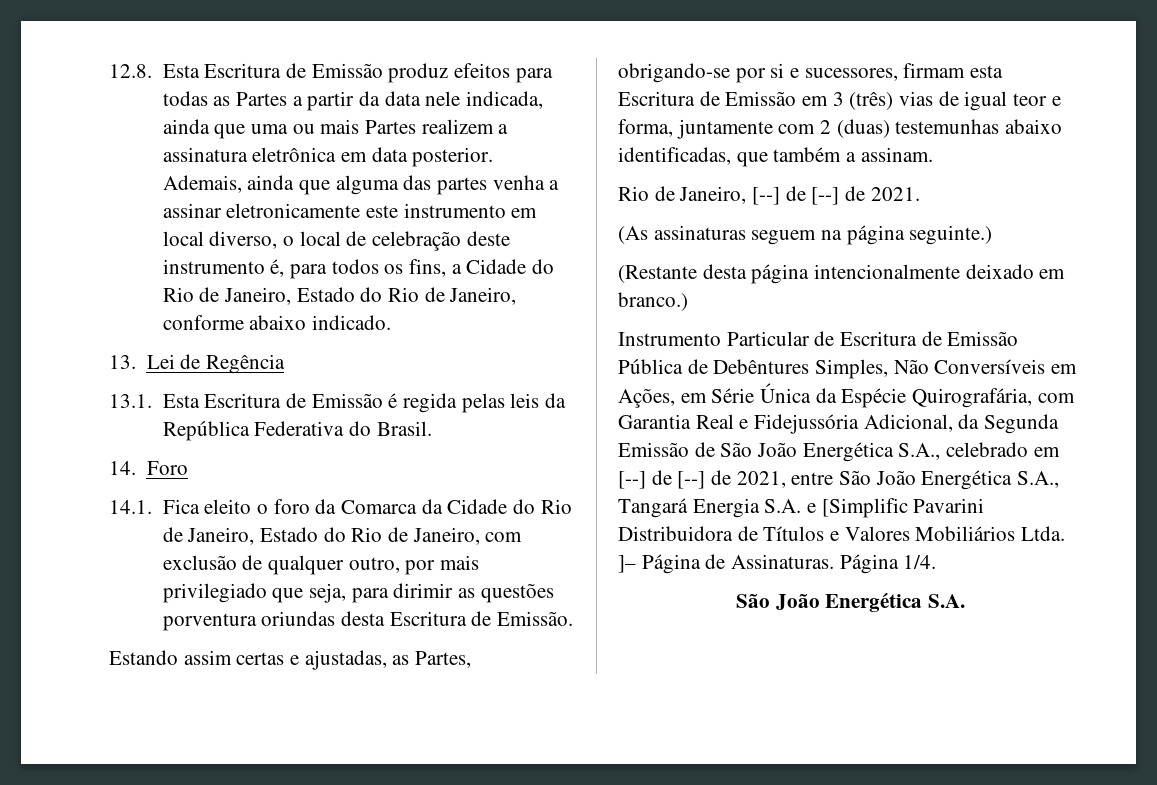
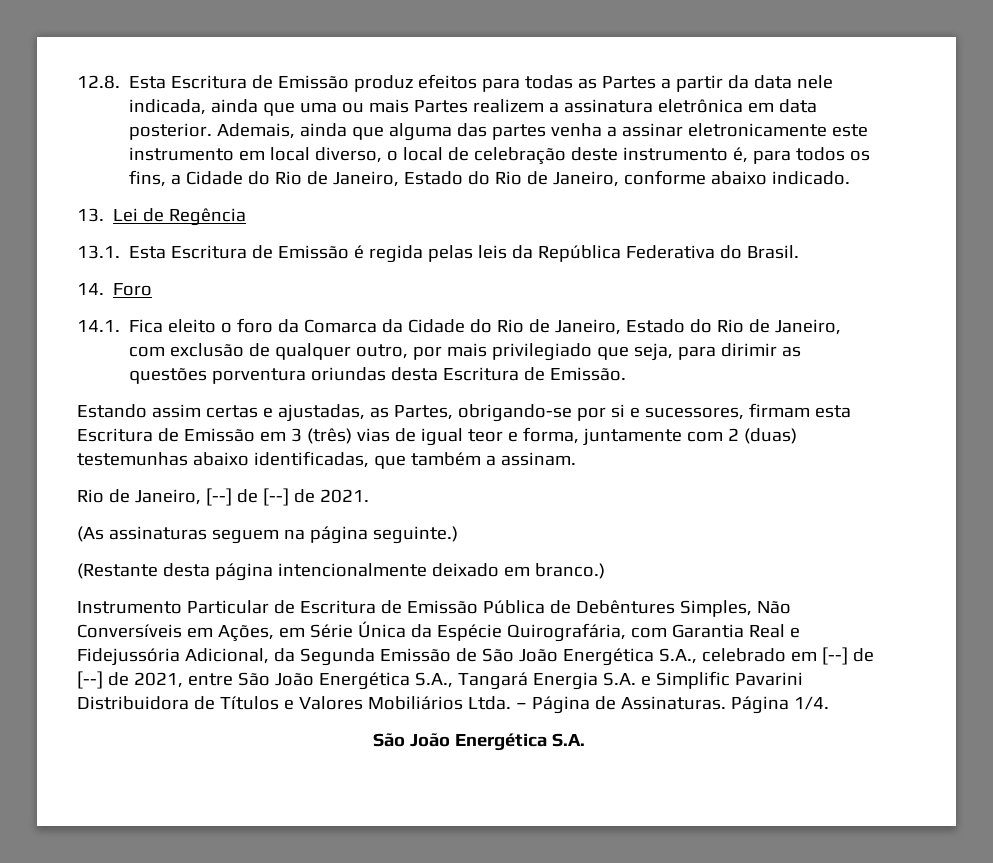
- Instrumento Particular de Escritura de Emissão Pública de Debêntures Simples, Não Conversíveis em Ações, em Série Única da Espécie Quirografária, com Garantia Real e Fidejussória Adicional, da Segunda Emissão de São João Energética S.A., celebrado em [--] de [--] de 2021, entre São João Energética S.A., Tangará Energia S.A. e [Simplific Pavarini Distribuidora de Títulos e Valores Mobiliários Ltda. ]– Página de Assinaturas.
+ Instrumento Particular de Escritura de Emissão Pública de Debêntures Simples, Não Conversíveis em Ações, em Série Única da Espécie Quirografária, com Garantia Real e Fidejussória Adicional, da Segunda Emissão de São João Energética S.A., celebrado em [--] de [--] de 2021, entre São João Energética S.A., Tangará Energia S.A. e Simplific Pavarini Distribuidora de Títulos e Valores Mobiliários Ltda. – Página de Assinaturas.

